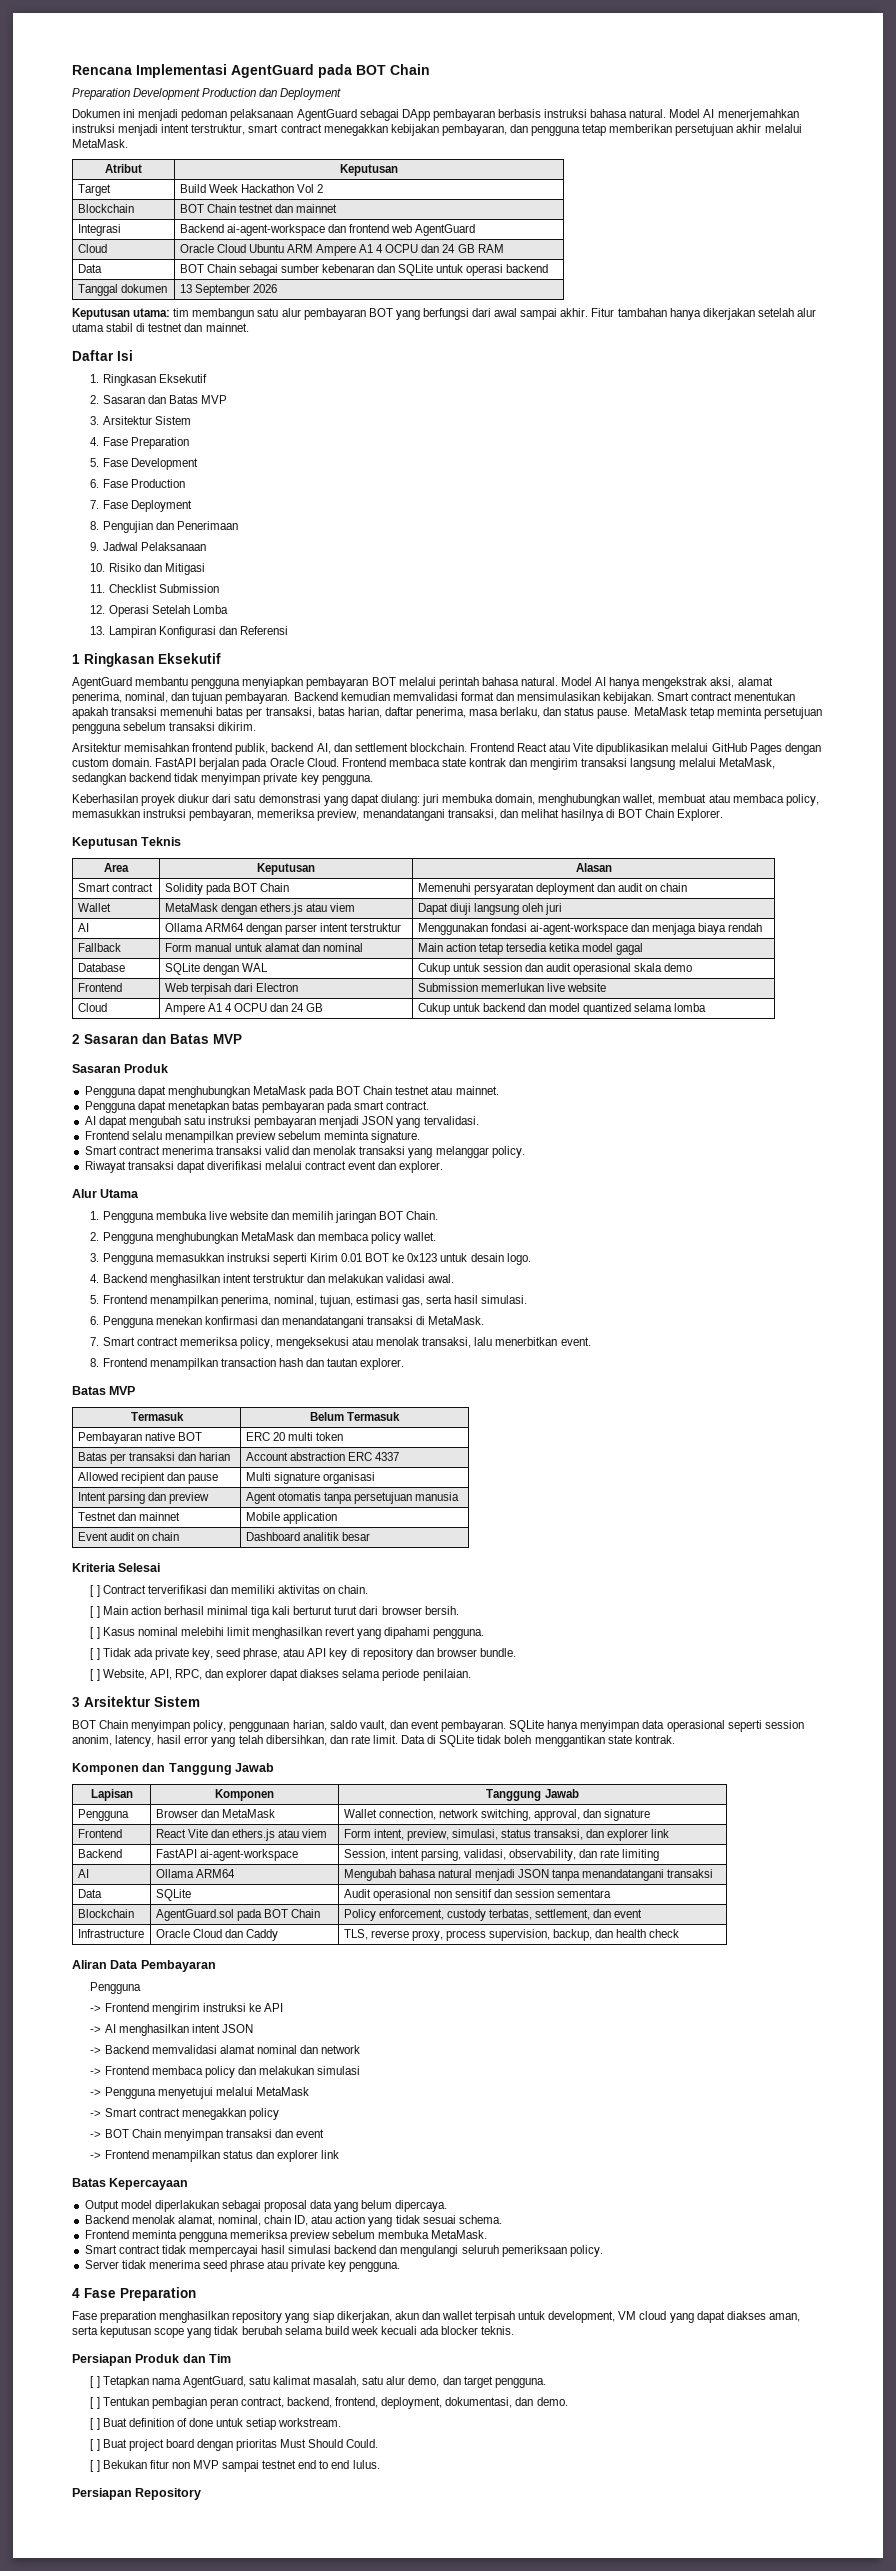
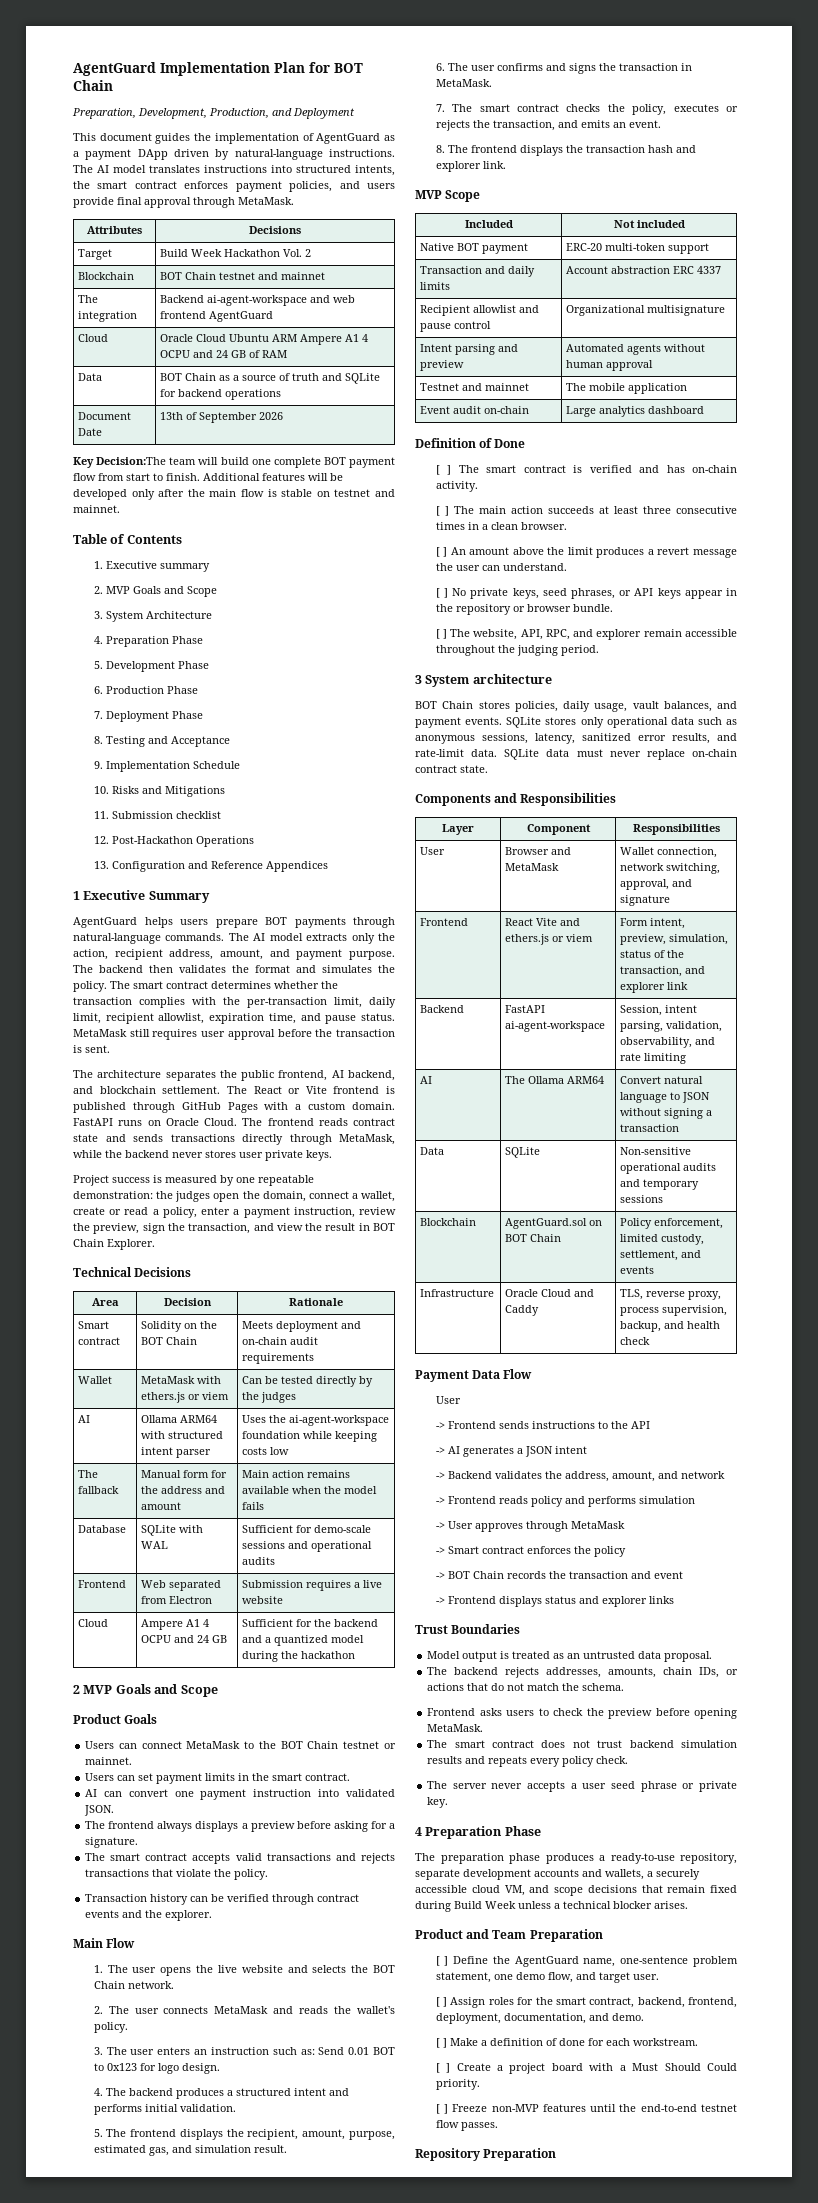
- Rencana Implementasi AgentGuard pada BOT Chain
- Preparation Development Production dan Deployment
- Dokumen ini menjadi pedoman pelaksanaan AgentGuard sebagai DApp pembayaran berbasis instruksi bahasa natural. Model AI menerjemahkan instruksi menjadi intent terstruktur, smart contract menegakkan kebijakan pembayaran, dan pengguna tetap memberikan persetujuan akhir melalui MetaMask.
- Atribut | Keputusan
+ AgentGuard Implementation Plan for BOT Chain
+ Preparation, Development, Production, and Deployment
+ This document guides the implementation of AgentGuard as a payment DApp driven by natural-language instructions. The AI model translates instructions into structured intents, the smart contract enforces payment policies, and users provide final approval through MetaMask.
+ Attributes | Decisions
- Target | Build Week Hackathon Vol 2
+ Target | Build Week Hackathon Vol. 2
- Blockchain | BOT Chain testnet dan mainnet
+ Blockchain | BOT Chain testnet and mainnet
- Integrasi | Backend ai-agent-workspace dan frontend web AgentGuard
+ The integration | Backend ai-agent-workspace and web frontend AgentGuard
- Cloud | Oracle Cloud Ubuntu ARM Ampere A1 4 OCPU dan 24 GB RAM
+ Cloud | Oracle Cloud Ubuntu ARM Ampere A1 4 OCPU and 24 GB of RAM
- Data | BOT Chain sebagai sumber kebenaran dan SQLite untuk operasi backend
- Tanggal dokumen | 13 September 2026
- Keputusan utama: tim membangun satu alur pembayaran BOT yang berfungsi dari awal sampai akhir. Fitur tambahan hanya dikerjakan setelah alur utama stabil di testnet dan mainnet.
- Daftar Isi
- 1. Ringkasan Eksekutif
- 2. Sasaran dan Batas MVP
- 3. Arsitektur Sistem
- 4. Fase Preparation
- 5. Fase Development
- 6. Fase Production
- 7. Fase Deployment
- 8. Pengujian dan Penerimaan
+ Data | BOT Chain as a source of truth and SQLite for backend operations
+ Document Date | 13th of September 2026
+ Key Decision:The team will build one complete BOT payment flow from start to finish. Additional features will be developed only after the main flow is stable on testnet and mainnet.
+ Table of Contents
+ 1. Executive summary
+ 2. MVP Goals and Scope
+ 3. System Architecture
+ 4. Preparation Phase
+ 5. Development Phase
+ 6. Production Phase
+ 7. Deployment Phase
+ 8. Testing and Acceptance
- 9. Jadwal Pelaksanaan
+ 9. Implementation Schedule
- 10. Risiko dan Mitigasi
+ 10. Risks and Mitigations
- 11. Checklist Submission
+ 11. Submission checklist
- 12. Operasi Setelah Lomba
- 13. Lampiran Konfigurasi dan Referensi
- 1 Ringkasan Eksekutif
- AgentGuard membantu pengguna menyiapkan pembayaran BOT melalui perintah bahasa natural. Model AI hanya mengekstrak aksi, alamat penerima, nominal, dan tujuan pembayaran. Backend kemudian memvalidasi format dan mensimulasikan kebijakan. Smart contract menentukan apakah transaksi memenuhi batas per transaksi, batas harian, daftar penerima, masa berlaku, dan status pause. MetaMask tetap meminta persetujuan pengguna sebelum transaksi dikirim.
- Arsitektur memisahkan frontend publik, backend AI, dan settlement blockchain. Frontend React atau Vite dipublikasikan melalui GitHub Pages dengan custom domain. FastAPI berjalan pada Oracle Cloud. Frontend membaca state kontrak dan mengirim transaksi langsung melalui MetaMask, sedangkan backend tidak menyimpan private key pengguna.
- Keberhasilan proyek diukur dari satu demonstrasi yang dapat diulang: juri membuka domain, menghubungkan wallet, membuat atau membaca policy, memasukkan instruksi pembayaran, memeriksa preview, menandatangani transaksi, dan melihat hasilnya di BOT Chain Explorer.
+ 12. Post-Hackathon Operations
+ 13. Configuration and Reference Appendices
+ 1 Executive Summary
+ AgentGuard helps users prepare BOT payments through natural-language commands. The AI model extracts only the action, recipient address, amount, and payment purpose. The backend then validates the format and simulates the policy. The smart contract determines whether the transaction complies with the per-transaction limit, daily limit, recipient allowlist, expiration time, and pause status. MetaMask still requires user approval before the transaction is sent.
+ The architecture separates the public frontend, AI backend, and blockchain settlement. The React or Vite frontend is published through GitHub Pages with a custom domain. FastAPI runs on Oracle Cloud. The frontend reads contract state and sends transactions directly through MetaMask, while the backend never stores user private keys.
+ Project success is measured by one repeatable demonstration: the judges open the domain, connect a wallet, create or read a policy, enter a payment instruction, review the preview, sign the transaction, and view the result in BOT Chain Explorer.
- Keputusan Teknis
+ Technical Decisions
- Area | Keputusan | Alasan
+ Area | Decision | Rationale
- Smart contract | Solidity pada BOT Chain | Memenuhi persyaratan deployment dan audit on chain
- Wallet | MetaMask dengan ethers.js atau viem | Dapat diuji langsung oleh juri
- AI | Ollama ARM64 dengan parser intent terstruktur | Menggunakan fondasi ai-agent-workspace dan menjaga biaya rendah
- Fallback | Form manual untuk alamat dan nominal | Main action tetap tersedia ketika model gagal
+ Smart contract | Solidity on the BOT Chain | Meets deployment and on-chain audit requirements
+ Wallet | MetaMask with ethers.js or viem | Can be tested directly by the judges
+ AI | Ollama ARM64 with structured intent parser | Uses the ai-agent-workspace foundation while keeping costs low
+ The fallback | Manual form for the address and amount | Main action remains available when the model fails
- Database | SQLite dengan WAL | Cukup untuk session dan audit operasional skala demo
+ Database | SQLite with WAL | Sufficient for demo-scale sessions and operational audits
- Frontend | Web terpisah dari Electron | Submission memerlukan live website
+ Frontend | Web separated from Electron | Submission requires a live website
- Cloud | Ampere A1 4 OCPU dan 24 GB | Cukup untuk backend dan model quantized selama lomba
- 2 Sasaran dan Batas MVP
- Sasaran Produk
- Pengguna dapat menghubungkan MetaMask pada BOT Chain testnet atau mainnet.
- Pengguna dapat menetapkan batas pembayaran pada smart contract.
- AI dapat mengubah satu instruksi pembayaran menjadi JSON yang tervalidasi.
- Frontend selalu menampilkan preview sebelum meminta signature.
- Smart contract menerima transaksi valid dan menolak transaksi yang melanggar policy.
- Riwayat transaksi dapat diverifikasi melalui contract event dan explorer.
- Alur Utama
- 1. Pengguna membuka live website dan memilih jaringan BOT Chain.
- 2. Pengguna menghubungkan MetaMask dan membaca policy wallet.
- 3. Pengguna memasukkan instruksi seperti Kirim 0.01 BOT ke 0x123 untuk desain logo.
- 4. Backend menghasilkan intent terstruktur dan melakukan validasi awal.
- 5. Frontend menampilkan penerima, nominal, tujuan, estimasi gas, serta hasil simulasi.
- 6. Pengguna menekan konfirmasi dan menandatangani transaksi di MetaMask.
- 7. Smart contract memeriksa policy, mengeksekusi atau menolak transaksi, lalu menerbitkan event.
- 8. Frontend menampilkan transaction hash dan tautan explorer.
- Batas MVP
- Termasuk | Belum Termasuk
- Pembayaran native BOT | ERC 20 multi token
- Batas per transaksi dan harian | Account abstraction ERC 4337
- Allowed recipient dan pause | Multi signature organisasi
+ Cloud | Ampere A1 4 OCPU and 24 GB | Sufficient for the backend and a quantized model during the hackathon
+ 2 MVP Goals and Scope
+ Product Goals
+ Users can connect MetaMask to the BOT Chain testnet or mainnet.
+ Users can set payment limits in the smart contract.
+ AI can convert one payment instruction into validated JSON.
+ The frontend always displays a preview before asking for a signature.
+ The smart contract accepts valid transactions and rejects transactions that violate the policy.
+ Transaction history can be verified through contract events and the explorer.
+ Main Flow
+ 1. The user opens the live website and selects the BOT Chain network.
+ 2. The user connects MetaMask and reads the wallet's policy.
+ 3. The user enters an instruction such as: Send 0.01 BOT to 0x123 for logo design.
+ 4. The backend produces a structured intent and performs initial validation.
+ 5. The frontend displays the recipient, amount, purpose, estimated gas, and simulation result.
+ 6. The user confirms and signs the transaction in MetaMask.
+ 7. The smart contract checks the policy, executes or rejects the transaction, and emits an event.
+ 8. The frontend displays the transaction hash and explorer link.
+ MVP Scope
+ Included | Not included
+ Native BOT payment | ERC-20 multi-token support
+ Transaction and daily limits | Account abstraction ERC 4337
+ Recipient allowlist and pause control | Organizational multisignature
- Intent parsing dan preview | Agent otomatis tanpa persetujuan manusia
+ Intent parsing and preview | Automated agents without human approval
- Testnet dan mainnet | Mobile application
+ Testnet and mainnet | The mobile application
- Event audit on chain | Dashboard analitik besar
- Kriteria Selesai
- [ ] Contract terverifikasi dan memiliki aktivitas on chain.
- [ ] Main action berhasil minimal tiga kali berturut turut dari browser bersih.
- [ ] Kasus nominal melebihi limit menghasilkan revert yang dipahami pengguna.
- [ ] Tidak ada private key, seed phrase, atau API key di repository dan browser bundle.
- [ ] Website, API, RPC, dan explorer dapat diakses selama periode penilaian.
+ Event audit on-chain | Large analytics dashboard
+ Definition of Done
+ [ ] The smart contract is verified and has on-chain activity.
+ [ ] The main action succeeds at least three consecutive times in a clean browser.
+ [ ] An amount above the limit produces a revert message the user can understand.
+ [ ] No private keys, seed phrases, or API keys appear in the repository or browser bundle.
+ [ ] The website, API, RPC, and explorer remain accessible throughout the judging period.
- 3 Arsitektur Sistem
- BOT Chain menyimpan policy, penggunaan harian, saldo vault, dan event pembayaran. SQLite hanya menyimpan data operasional seperti session anonim, latency, hasil error yang telah dibersihkan, dan rate limit. Data di SQLite tidak boleh menggantikan state kontrak.
- Komponen dan Tanggung Jawab
- Lapisan | Komponen | Tanggung Jawab
- Pengguna | Browser dan MetaMask | Wallet connection, network switching, approval, dan signature
+ 3 System architecture
+ BOT Chain stores policies, daily usage, vault balances, and payment events. SQLite stores only operational data such as anonymous sessions, latency, sanitized error results, and rate-limit data. SQLite data must never replace on-chain contract state.
+ Components and Responsibilities
+ Layer | Component | Responsibilities
+ User | Browser and MetaMask | Wallet connection, network switching, approval, and signature
- Frontend | React Vite dan ethers.js atau viem | Form intent, preview, simulasi, status transaksi, dan explorer link
+ Frontend | React Vite and ethers.js or viem | Form intent, preview, simulation, status of the transaction, and explorer link
- Backend | FastAPI ai-agent-workspace | Session, intent parsing, validasi, observability, dan rate limiting
+ Backend | FastAPI ai-agent-workspace | Session, intent parsing, validation, observability, and rate limiting
- AI | Ollama ARM64 | Mengubah bahasa natural menjadi JSON tanpa menandatangani transaksi
- Data | SQLite | Audit operasional non sensitif dan session sementara
+ AI | The Ollama ARM64 | Convert natural language to JSON without signing a transaction
+ Data | SQLite | Non-sensitive operational audits and temporary sessions
- Blockchain | AgentGuard.sol pada BOT Chain | Policy enforcement, custody terbatas, settlement, dan event
+ Blockchain | AgentGuard.sol on BOT Chain | Policy enforcement, limited custody, settlement, and events
- Infrastructure | Oracle Cloud dan Caddy | TLS, reverse proxy, process supervision, backup, dan health check
+ Infrastructure | Oracle Cloud and Caddy | TLS, reverse proxy, process supervision, backup, and health check
- Aliran Data Pembayaran
- Pengguna
- -> Frontend mengirim instruksi ke API
+ Payment Data Flow
+ User
+ -> Frontend sends instructions to the API
- -> AI menghasilkan intent JSON
+ -> AI generates a JSON intent
- -> Backend memvalidasi alamat nominal dan network
- -> Frontend membaca policy dan melakukan simulasi
- -> Pengguna menyetujui melalui MetaMask
+ -> Backend validates the address, amount, and network
+ -> Frontend reads policy and performs simulation
+ -> User approves through MetaMask
- -> Smart contract menegakkan policy
+ -> Smart contract enforces the policy
- -> BOT Chain menyimpan transaksi dan event
+ -> BOT Chain records the transaction and event
- -> Frontend menampilkan status dan explorer link
- Batas Kepercayaan
- Output model diperlakukan sebagai proposal data yang belum dipercaya.
- Backend menolak alamat, nominal, chain ID, atau action yang tidak sesuai schema.
- Frontend meminta pengguna memeriksa preview sebelum membuka MetaMask.
- Smart contract tidak mempercayai hasil simulasi backend dan mengulangi seluruh pemeriksaan policy.
- Server tidak menerima seed phrase atau private key pengguna.
- 4 Fase Preparation
- Fase preparation menghasilkan repository yang siap dikerjakan, akun dan wallet terpisah untuk development, VM cloud yang dapat diakses aman, serta keputusan scope yang tidak berubah selama build week kecuali ada blocker teknis.
- Persiapan Produk dan Tim
- [ ] Tetapkan nama AgentGuard, satu kalimat masalah, satu alur demo, dan target pengguna.
- [ ] Tentukan pembagian peran contract, backend, frontend, deployment, dokumentasi, dan demo.
+ -> Frontend displays status and explorer links
+ Trust Boundaries
+ Model output is treated as an untrusted data proposal.
+ The backend rejects addresses, amounts, chain IDs, or actions that do not match the schema.
+ Frontend asks users to check the preview before opening MetaMask.
+ The smart contract does not trust backend simulation results and repeats every policy check.
+ The server never accepts a user seed phrase or private key.
+ 4 Preparation Phase
+ The preparation phase produces a ready-to-use repository, separate development accounts and wallets, a securely accessible cloud VM, and scope decisions that remain fixed during Build Week unless a technical blocker arises.
+ Product and Team Preparation
+ [ ] Define the AgentGuard name, one-sentence problem statement, one demo flow, and target user.
+ [ ] Assign roles for the smart contract, backend, frontend, deployment, documentation, and demo.
- [ ] Buat definition of done untuk setiap workstream.
+ [ ] Make a definition of done for each workstream.
- [ ] Buat project board dengan prioritas Must Should Could.
- [ ] Bekukan fitur non MVP sampai testnet end to end lulus.
- Persiapan Repository
+ [ ] Create a project board with a Must Should Could priority.
+ [ ] Freeze non-MVP features until the end-to-end testnet flow passes.
+ Repository Preparation

